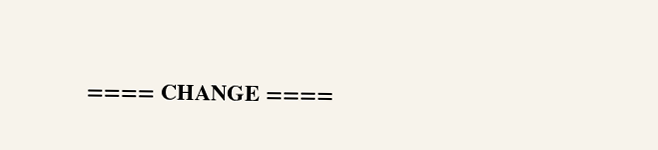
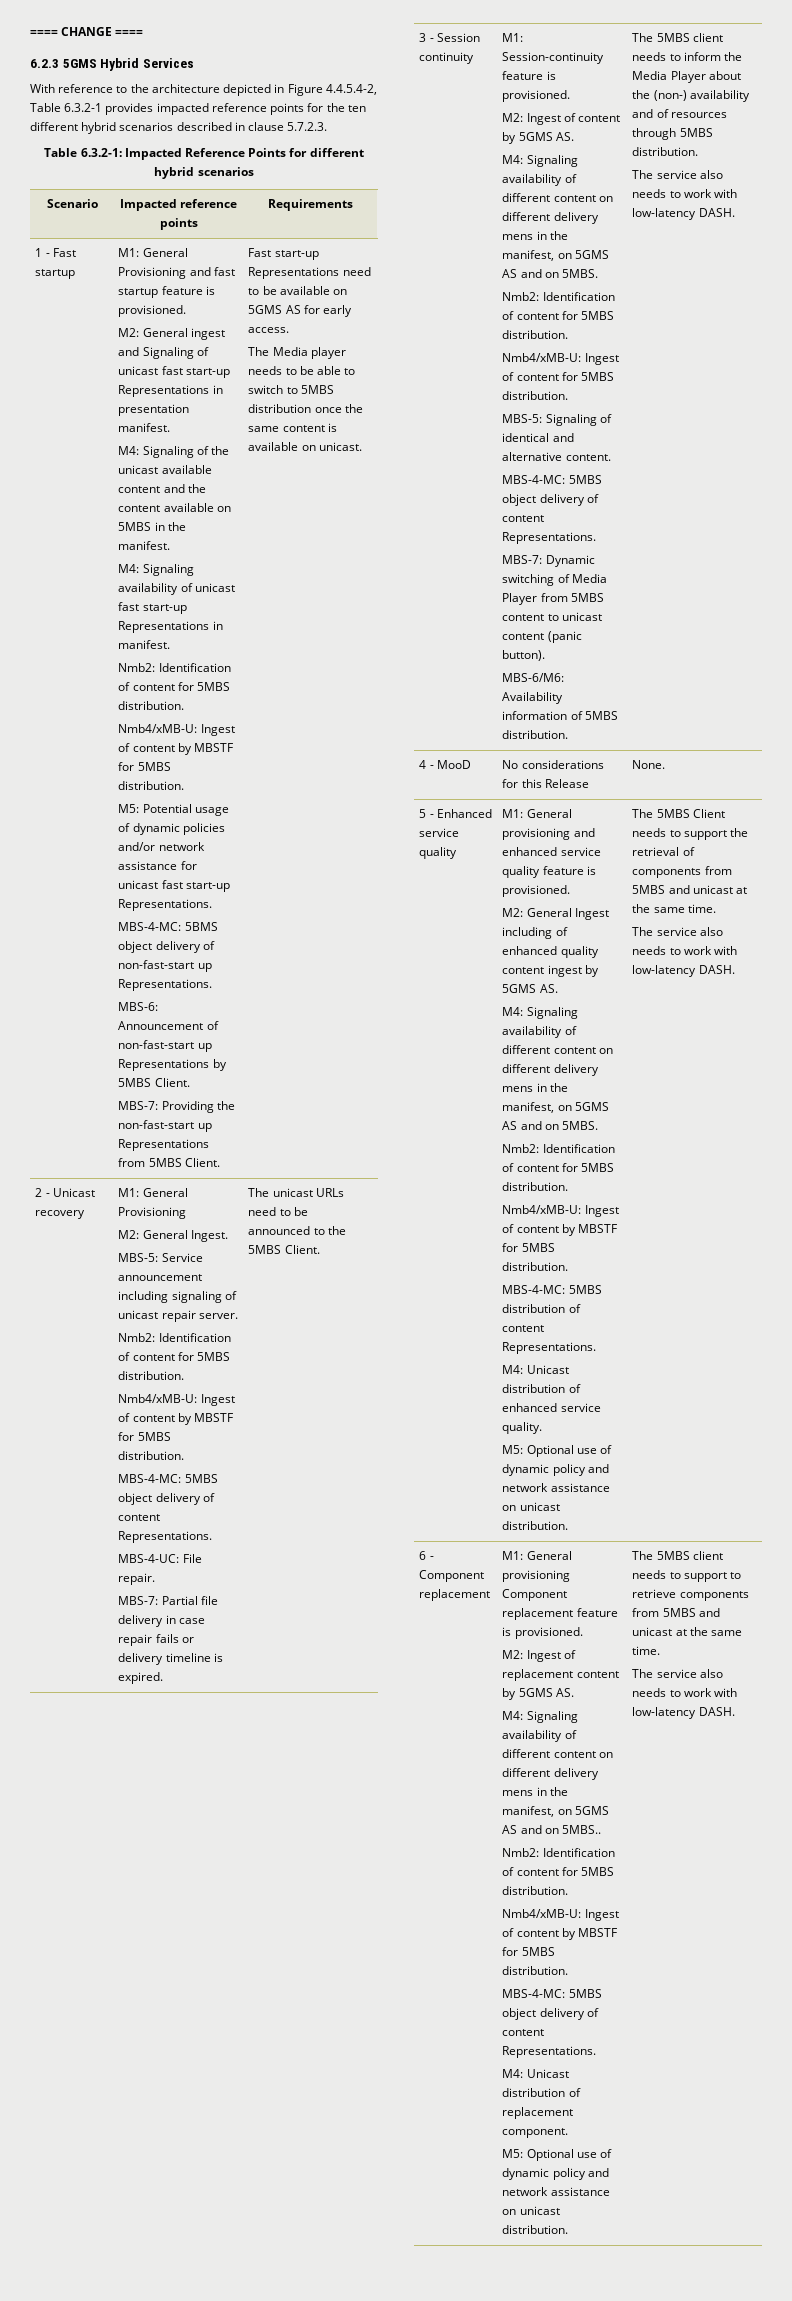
+ 6.2.3 5GMS Hybrid Services
+ With reference to the architecture depicted in Figure 4.4.5.4-2, Table 6.3.2-1 provides impacted reference points for the ten different hybrid scenarios described in clause 5.7.2.3.
+ Table 6.3.2-1: Impacted Reference Points for different hybrid scenarios
+ Scenario | Impacted reference points | Requirements
+ 1 - Fast startup | M1: General Provisioning and fast startup feature is provisioned.
+ M2: General ingest and Signaling of unicast fast start-up Representations in presentation manifest.
+ M4: Signaling of the unicast available content and the content available on 5MBS in the manifest.
+ M4: Signaling availability of unicast fast start-up Representations in manifest.
+ Nmb2: Identification of content for 5MBS distribution.
+ Nmb4/xMB-U: Ingest of content by MBSTF for 5MBS distribution.
+ M5: Potential usage of dynamic policies and/or network assistance for unicast fast start-up Representations.
+ MBS-4-MC: 5BMS object delivery of non-fast-start up Representations.
+ MBS-6: Announcement of non-fast-start up Representations by 5MBS Client.
+ MBS-7: Providing the non-fast-start up Representations from 5MBS Client. | Fast start-up Representations need to be available on 5GMS AS for early access.
+ The Media player needs to be able to switch to 5MBS distribution once the same content is available on unicast.
+ 2 - Unicast recovery | M1: General Provisioning
+ M2: General Ingest.
+ MBS-5: Service announcement including signaling of unicast repair server.
+ Nmb2: Identification of content for 5MBS distribution.
+ Nmb4/xMB-U: Ingest of content by MBSTF for 5MBS distribution.
+ MBS-4-MC: 5MBS object delivery of content Representations.
+ MBS-4-UC: File repair.
+ MBS-7: Partial file delivery in case repair fails or delivery timeline is expired. | The unicast URLs need to be announced to the 5MBS Client.
+ 3 - Session continuity | M1: Session-continuity feature is provisioned.
+ M2: Ingest of content by 5GMS AS.
+ M4: Signaling availability of different content on different delivery mens in the manifest, on 5GMS AS and on 5MBS.
+ Nmb2: Identification of content for 5MBS distribution.
+ Nmb4/xMB-U: Ingest of content for 5MBS distribution.
+ MBS-5: Signaling of identical and alternative content.
+ MBS-4-MC: 5MBS object delivery of content Representations.
+ MBS-7: Dynamic switching of Media Player from 5MBS content to unicast content (panic button).
+ MBS-6/M6: Availability information of 5MBS distribution. | The 5MBS client needs to inform the Media Player about the (non-) availability and of resources through 5MBS distribution.
+ The service also needs to work with low-latency DASH.
+ 4 - MooD | No considerations for this Release | None.
+ 5 - Enhanced service quality | M1: General provisioning and enhanced service quality feature is provisioned.
+ M2: General Ingest including of enhanced quality content ingest by 5GMS AS.
+ M4: Signaling availability of different content on different delivery mens in the manifest, on 5GMS AS and on 5MBS.
+ Nmb2: Identification of content for 5MBS distribution.
+ Nmb4/xMB-U: Ingest of content by MBSTF for 5MBS distribution.
+ MBS-4-MC: 5MBS distribution of content Representations.
+ M4: Unicast distribution of enhanced service quality.
+ M5: Optional use of dynamic policy and network assistance on unicast distribution. | The 5MBS Client needs to support the retrieval of components from 5MBS and unicast at the same time.
+ The service also needs to work with low-latency DASH.
+ 6 - Component replacement | M1: General provisioning Component replacement feature is provisioned.
+ M2: Ingest of replacement content by 5GMS AS.
+ M4: Signaling availability of different content on different delivery mens in the manifest, on 5GMS AS and on 5MBS..
+ Nmb2: Identification of content for 5MBS distribution.
+ Nmb4/xMB-U: Ingest of content by MBSTF for 5MBS distribution.
+ MBS-4-MC: 5MBS object delivery of content Representations.
+ M4: Unicast distribution of replacement component.
+ M5: Optional use of dynamic policy and network assistance on unicast distribution. | The 5MBS client needs to support to retrieve components from 5MBS and unicast at the same time.
+ The service also needs to work with low-latency DASH.

